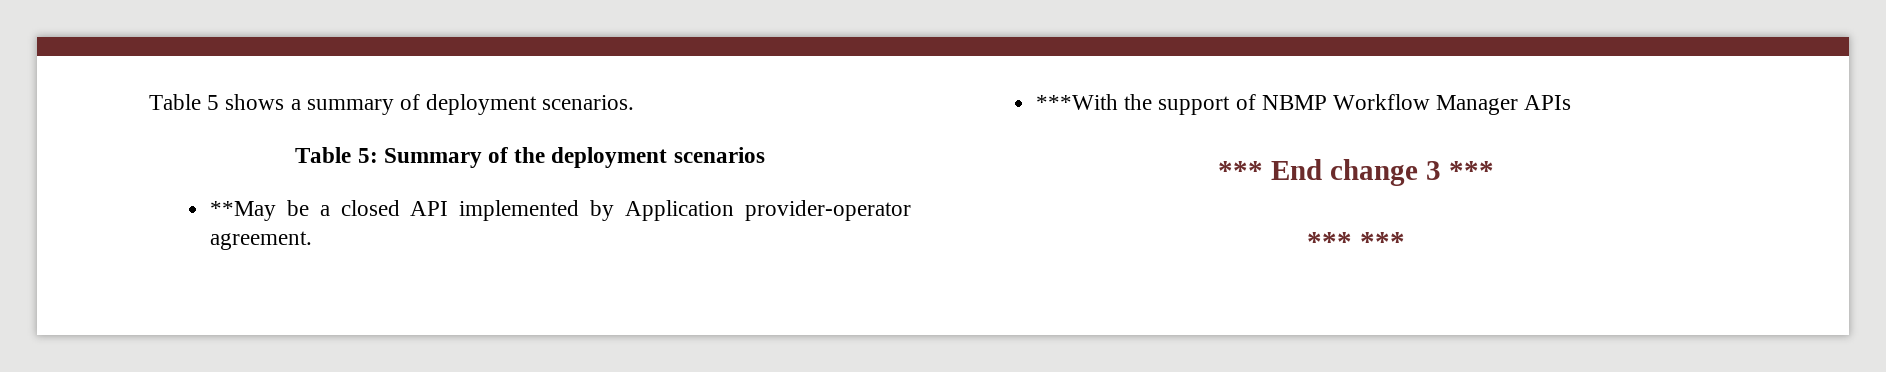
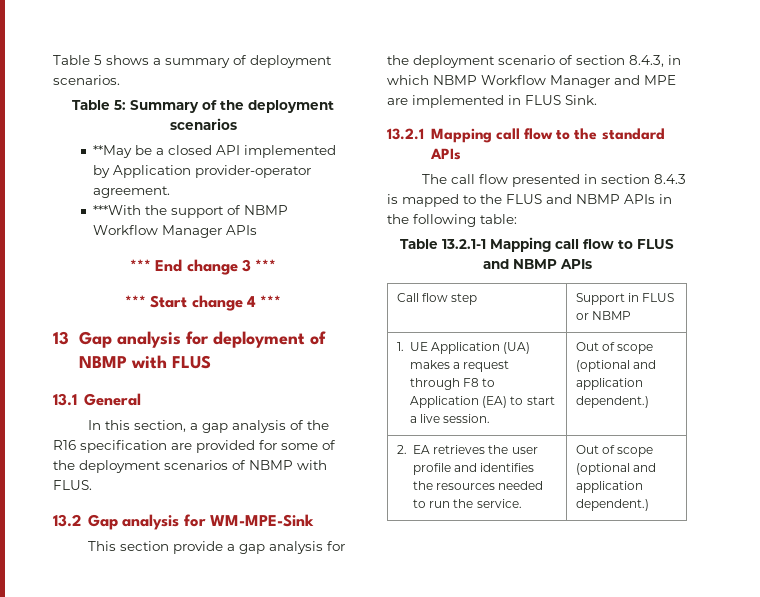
- *** ***
+ *** Start change 4 ***
+ 13 Gap analysis for deployment of NBMP with FLUS
+ 13.1 General
+ In this section, a gap analysis of the R16 specification are provided for some of the deployment scenarios of NBMP with FLUS.
+ 13.2 Gap analysis for WM-MPE-Sink
+ This section provide a gap analysis for the deployment scenario of section 8.4.3, in which NBMP Workflow Manager and MPE are implemented in FLUS Sink.
+ 13.2.1 Mapping call flow to the standard APIs
+ The call flow presented in section 8.4.3 is mapped to the FLUS and NBMP APIs in the following table:
+ Table 13.2.1-1 Mapping call flow to FLUS and NBMP APIs
+ Call flow step | Support in FLUS or NBMP
+ 1. UE Application (UA) makes a request through F8 to Application (EA) to start a live session. | Out of scope (optional and application dependent.)
+ 2. EA retrieves the user profile and identifies the resources needed to run the service. | Out of scope (optional and application dependent.)

